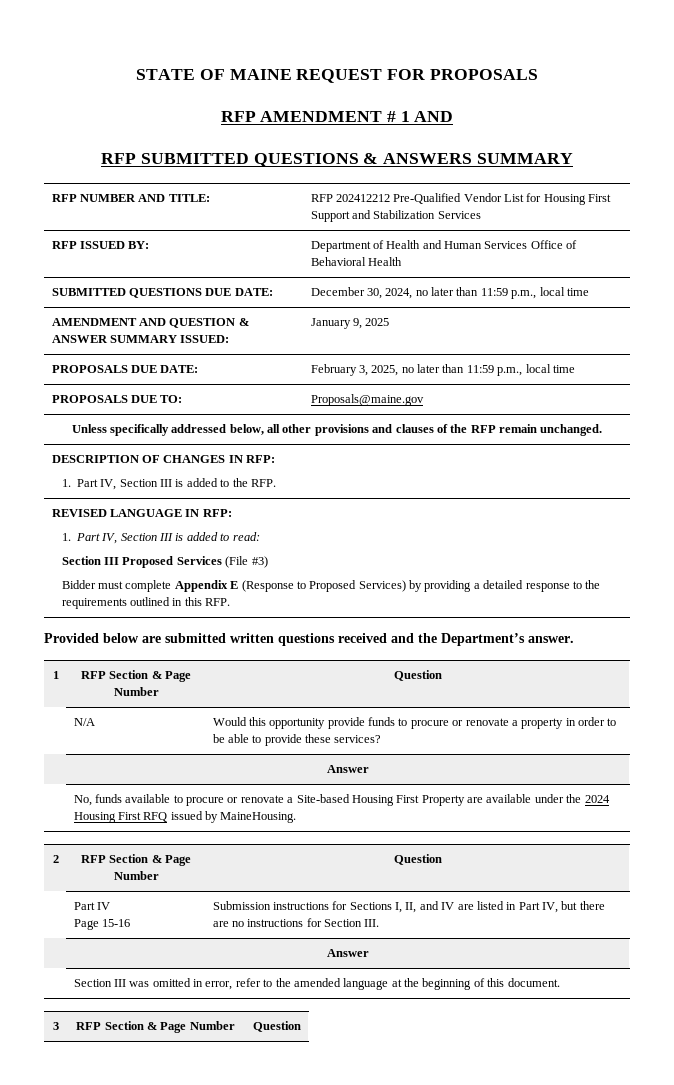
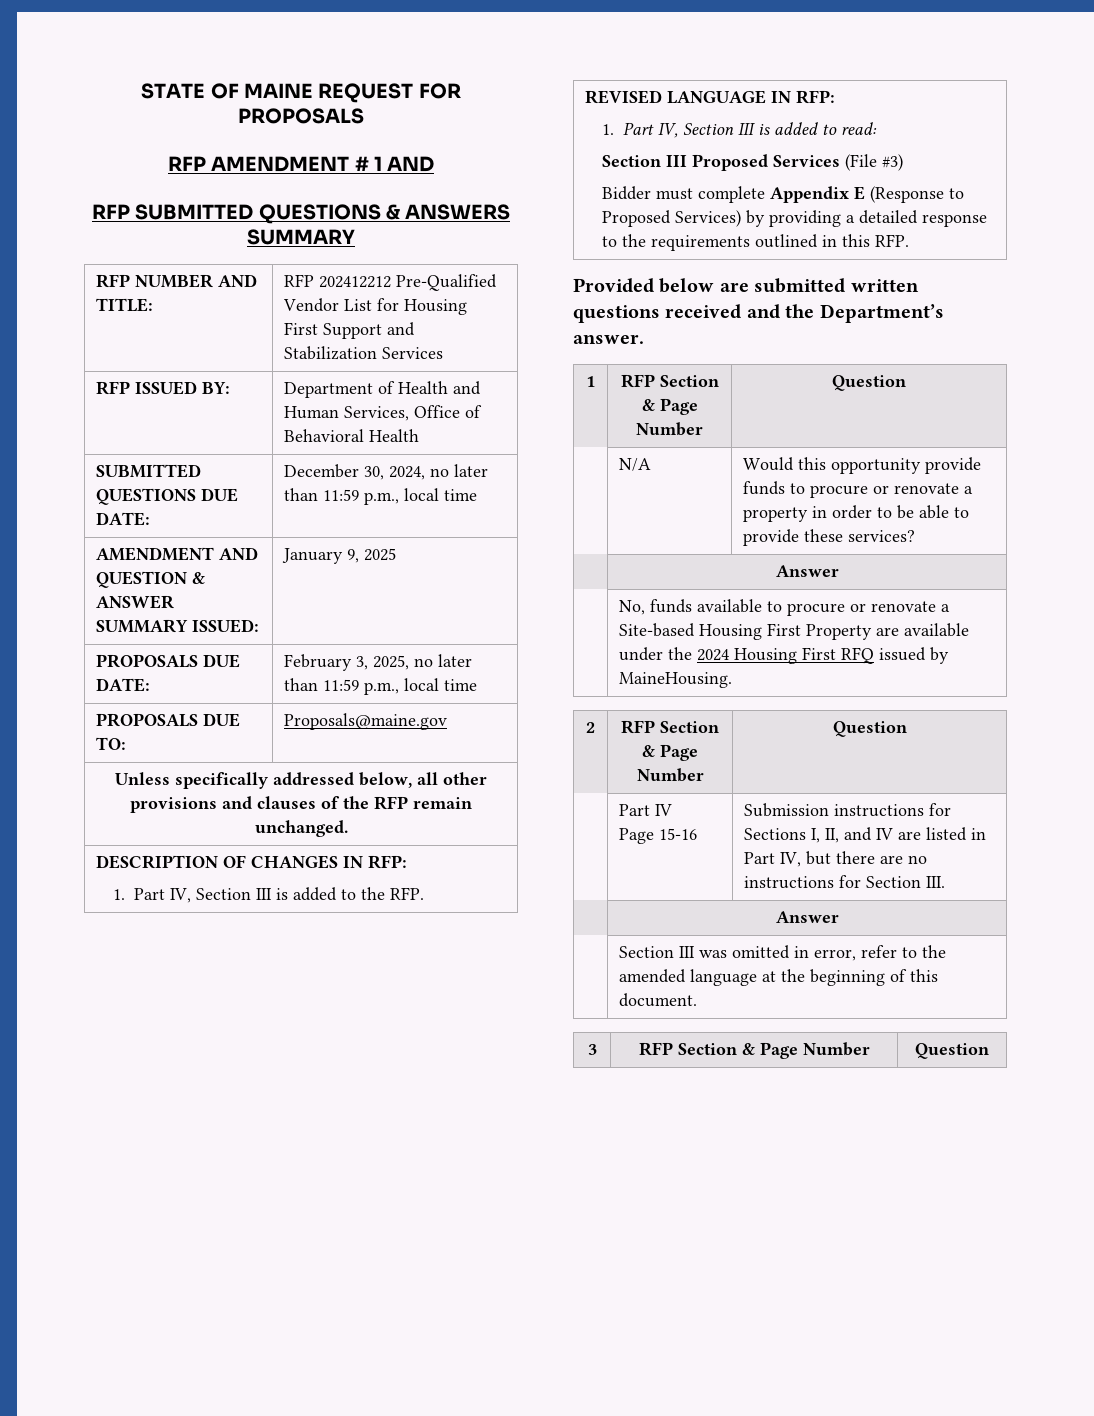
- RFP ISSUED BY: | Department of Health and Human Services Office of Behavioral Health
+ RFP ISSUED BY: | Department of Health and Human Services, Office of Behavioral Health

